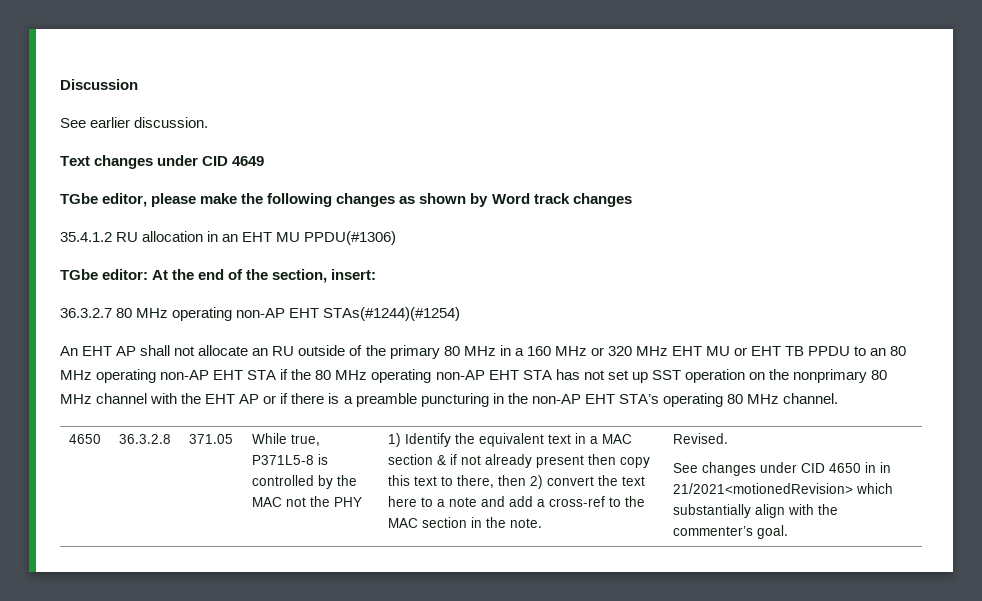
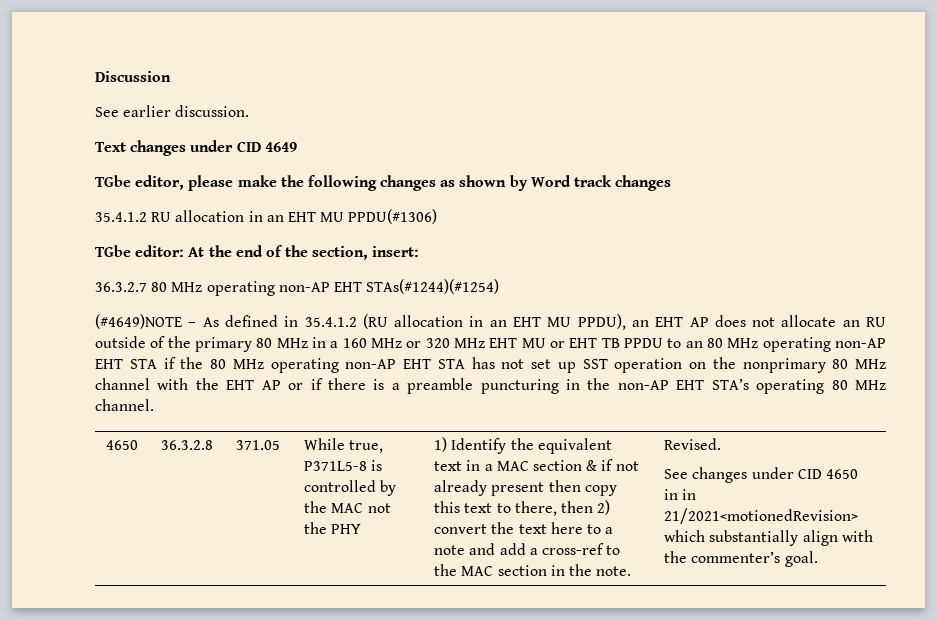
- An EHT AP shall not allocate an RU outside of the primary 80 MHz in a 160 MHz or 320 MHz EHT MU or EHT TB PPDU to an 80 MHz operating non-AP EHT STA if the 80 MHz operating non-AP EHT STA has not set up SST operation on the nonprimary 80 MHz channel with the EHT AP or if there is a preamble puncturing in the non-AP EHT STA’s operating 80 MHz channel.
+ (#4649)NOTE – As defined in 35.4.1.2 (RU allocation in an EHT MU PPDU), an EHT AP does not allocate an RU outside of the primary 80 MHz in a 160 MHz or 320 MHz EHT MU or EHT TB PPDU to an 80 MHz operating non-AP EHT STA if the 80 MHz operating non-AP EHT STA has not set up SST operation on the nonprimary 80 MHz channel with the EHT AP or if there is a preamble puncturing in the non-AP EHT STA’s operating 80 MHz channel.

